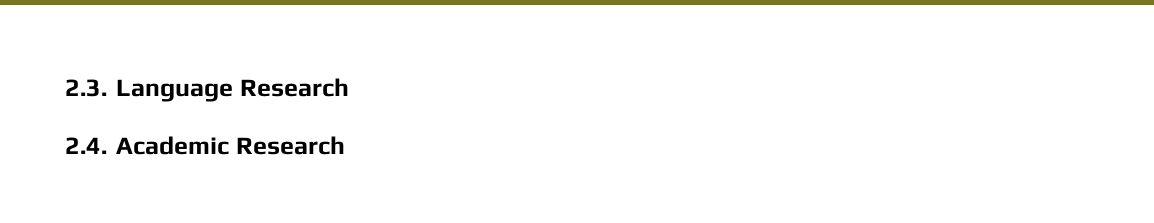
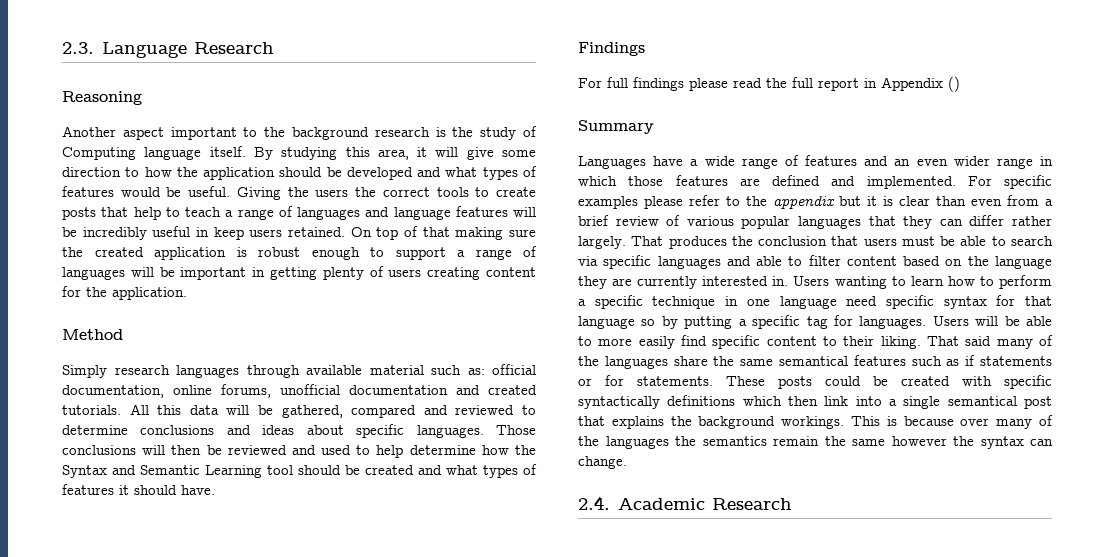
+ Reasoning
+ Another aspect important to the background research is the study of Computing language itself. By studying this area, it will give some direction to how the application should be developed and what types of features would be useful. Giving the users the correct tools to create posts that help to teach a range of languages and language features will be incredibly useful in keep users retained. On top of that making sure the created application is robust enough to support a range of languages will be important in getting plenty of users creating content for the application.
+ Method
+ Simply research languages through available material such as: official documentation, online forums, unofficial documentation and created tutorials. All this data will be gathered, compared and reviewed to determine conclusions and ideas about specific languages. Those conclusions will then be reviewed and used to help determine how the Syntax and Semantic Learning tool should be created and what types of features it should have.
+ Findings
+ For full findings please read the full report in Appendix ()
+ Summary
+ Languages have a wide range of features and an even wider range in which those features are defined and implemented. For specific examples please refer to the appendix but it is clear than even from a brief review of various popular languages that they can differ rather largely. That produces the conclusion that users must be able to search via specific languages and able to filter content based on the language they are currently interested in. Users wanting to learn how to perform a specific technique in one language need specific syntax for that language so by putting a specific tag for languages. Users will be able to more easily find specific content to their liking. That said many of the languages share the same semantical features such as if statements or for statements. These posts could be created with specific syntactically definitions which then link into a single semantical post that explains the background workings. This is because over many of the languages the semantics remain the same however the syntax can change.

